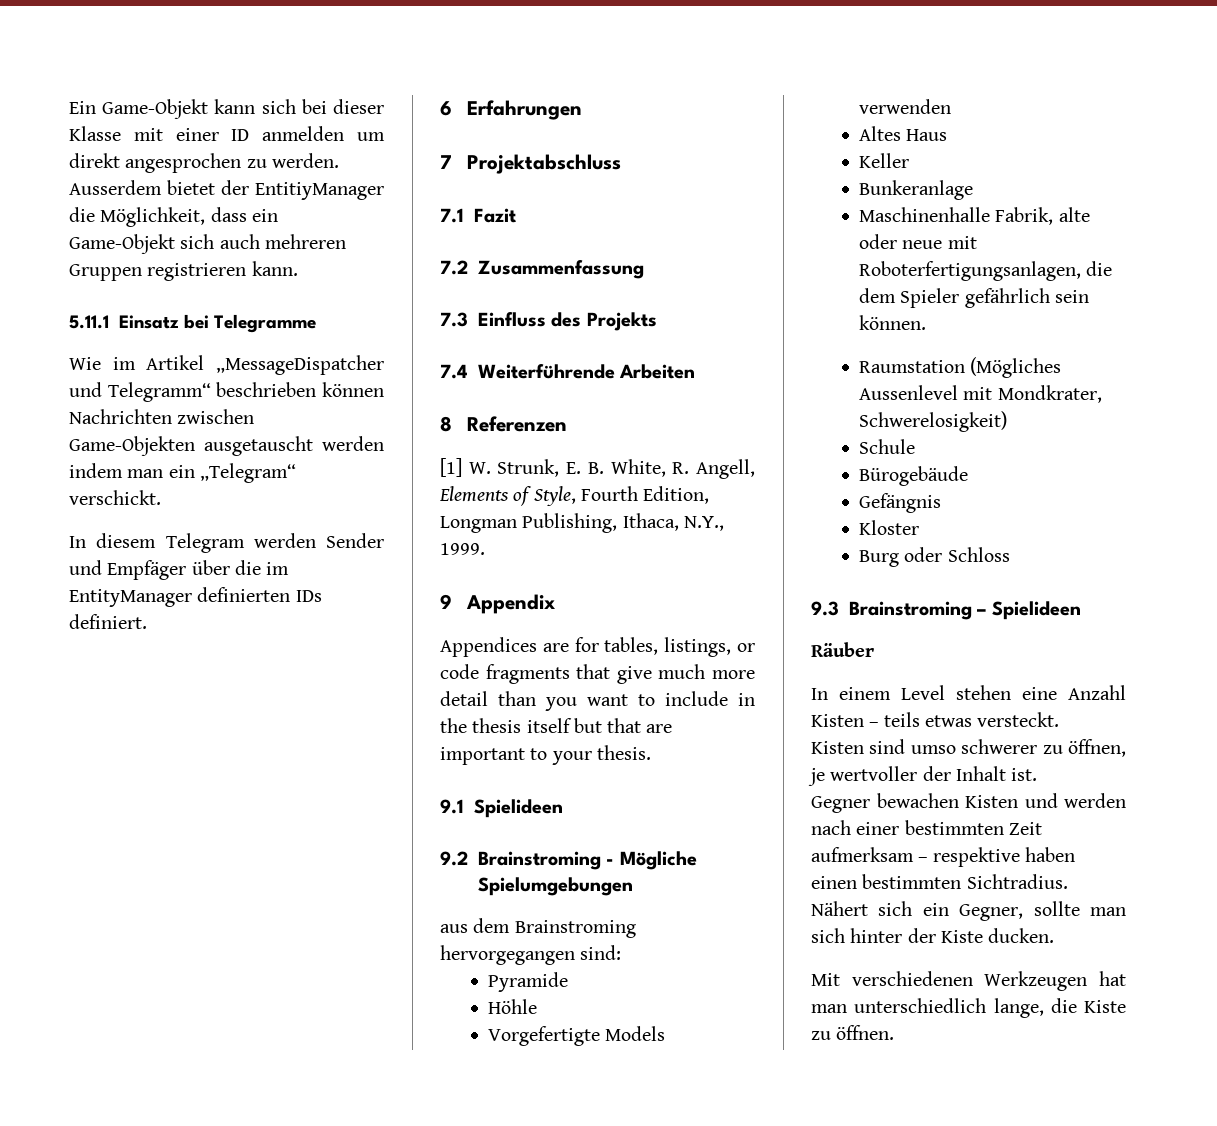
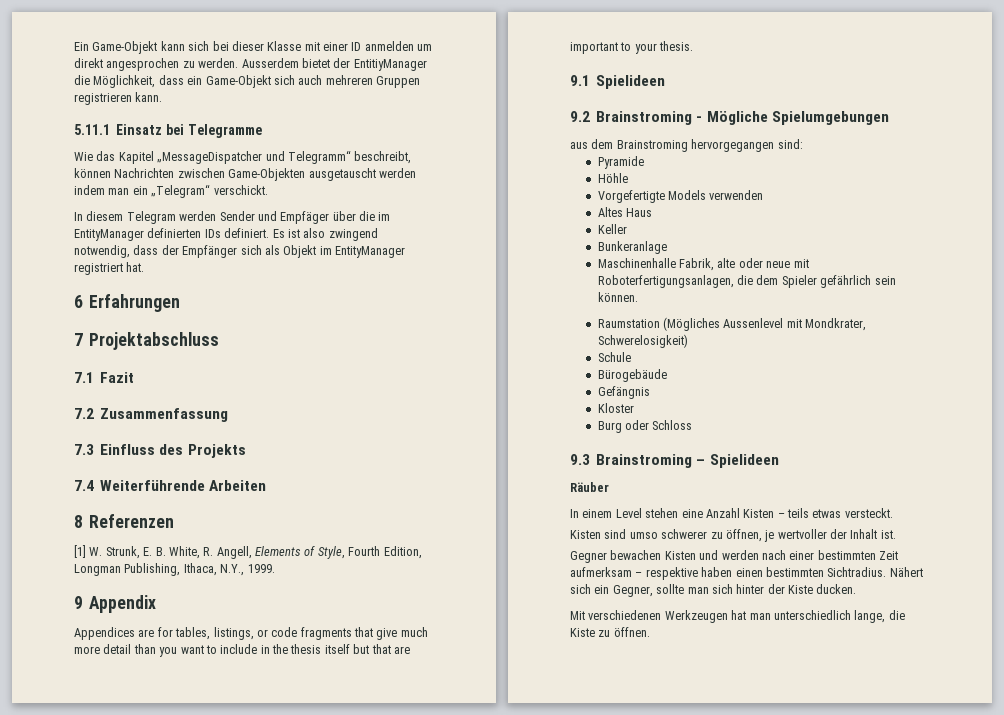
- Wie im Artikel „MessageDispatcher und Telegramm“ beschrieben können Nachrichten zwischen Game-Objekten ausgetauscht werden indem man ein „Telegram“ verschickt.
+ Wie das Kapitel „MessageDispatcher und Telegramm“ beschreibt, können Nachrichten zwischen Game-Objekten ausgetauscht werden indem man ein „Telegram“ verschickt.
+ Es ist also zwingend notwendig, dass der Empfänger sich als Objekt im EntityManager registriert hat.

